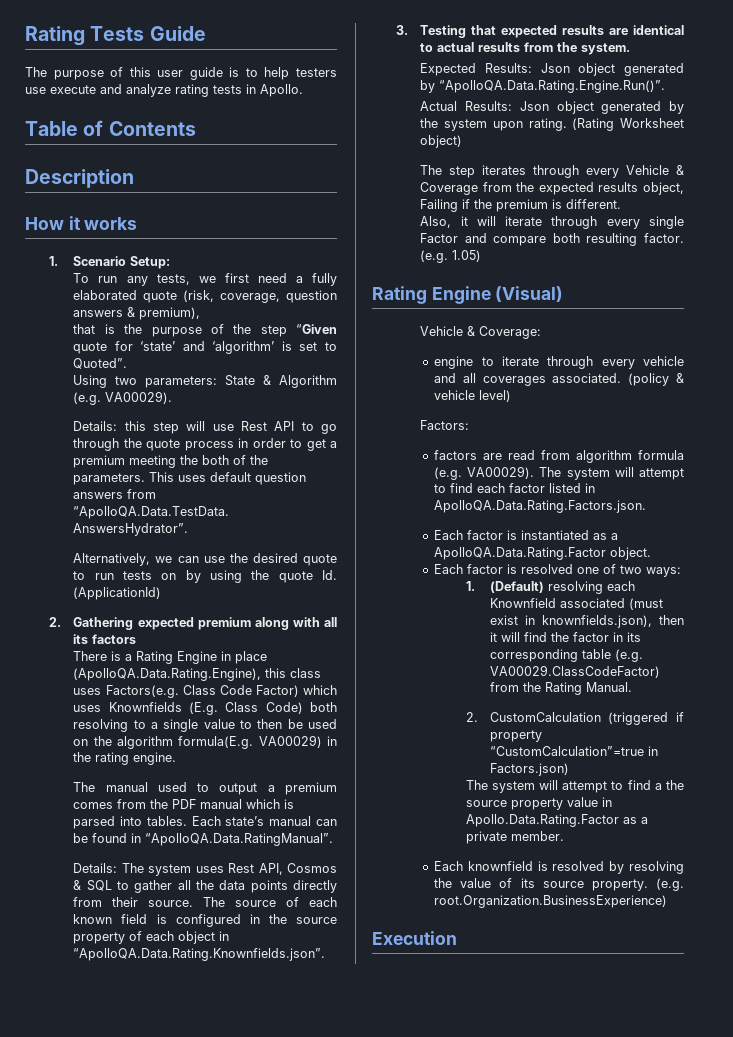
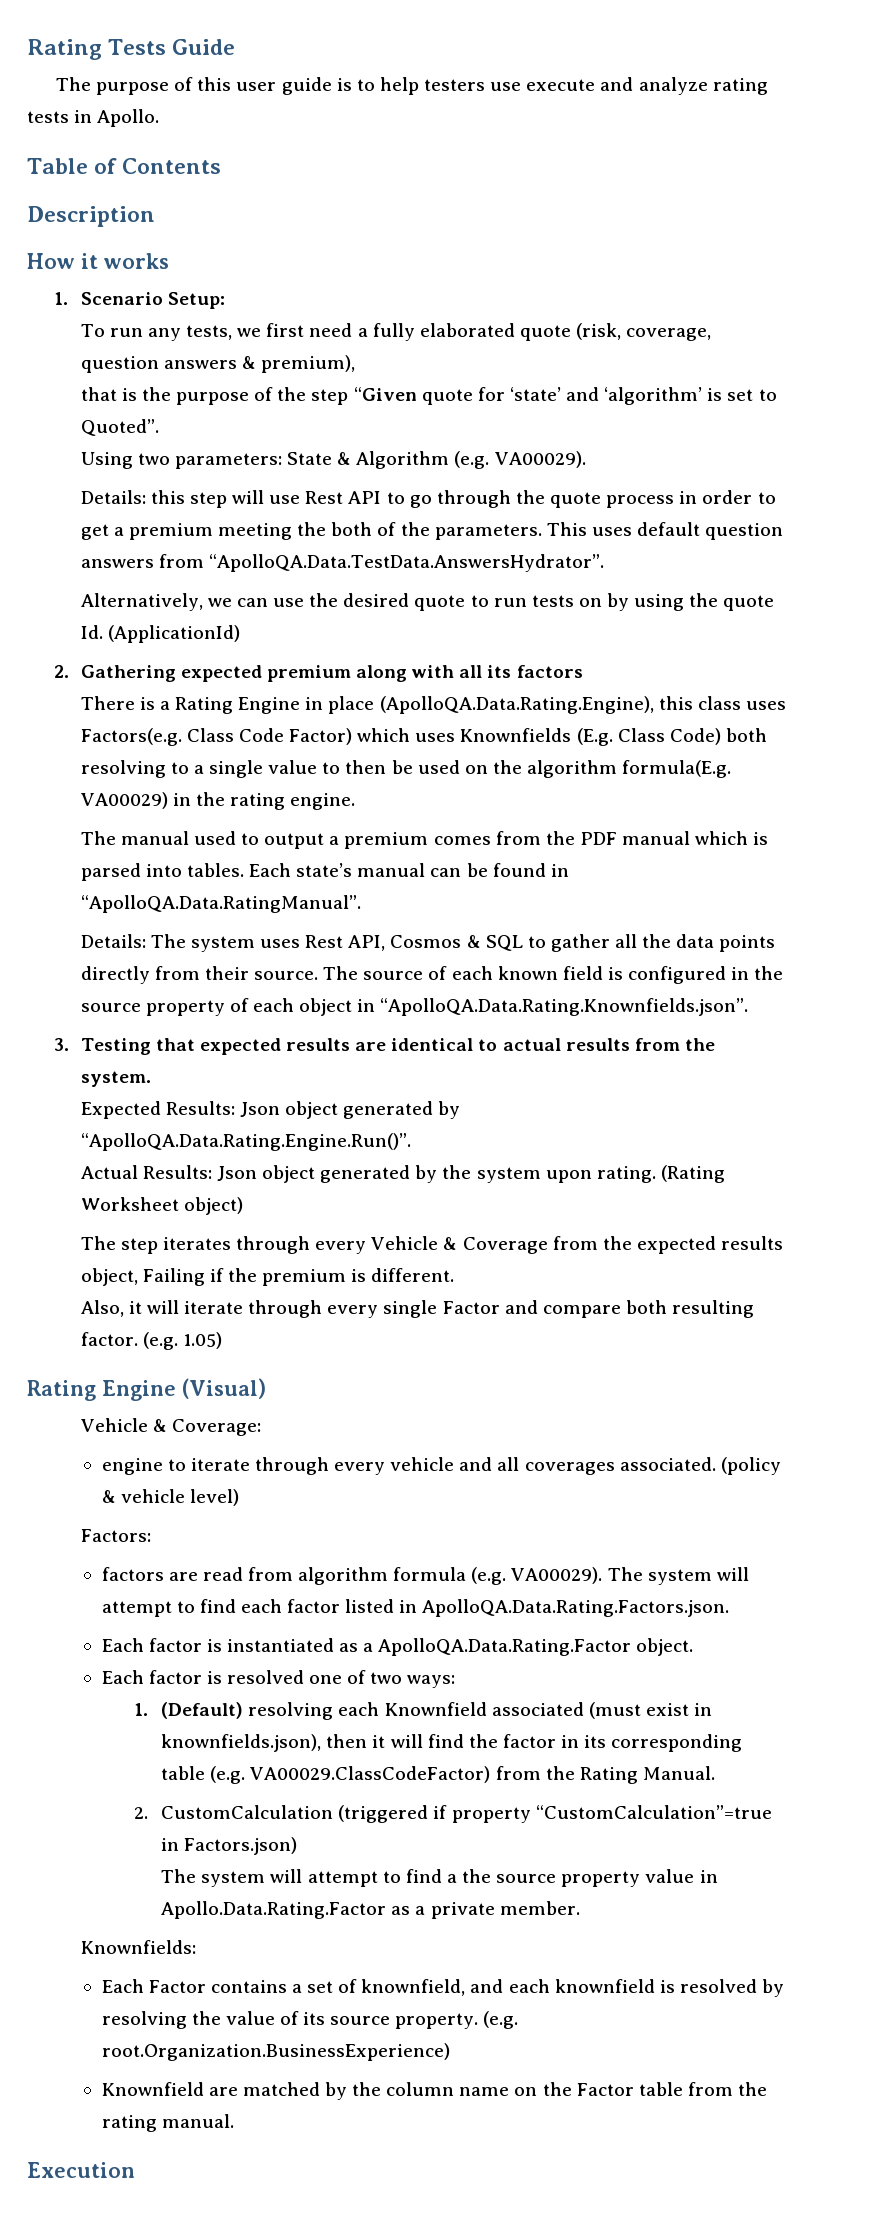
- Each knownfield is resolved by resolving the value of its source property.
+ Knownfields:
+ Each Factor contains a set of knownfield, and each knownfield is resolved by resolving the value of its source property.
+ Knownfield are matched by the column name on the Factor table from the rating manual.

